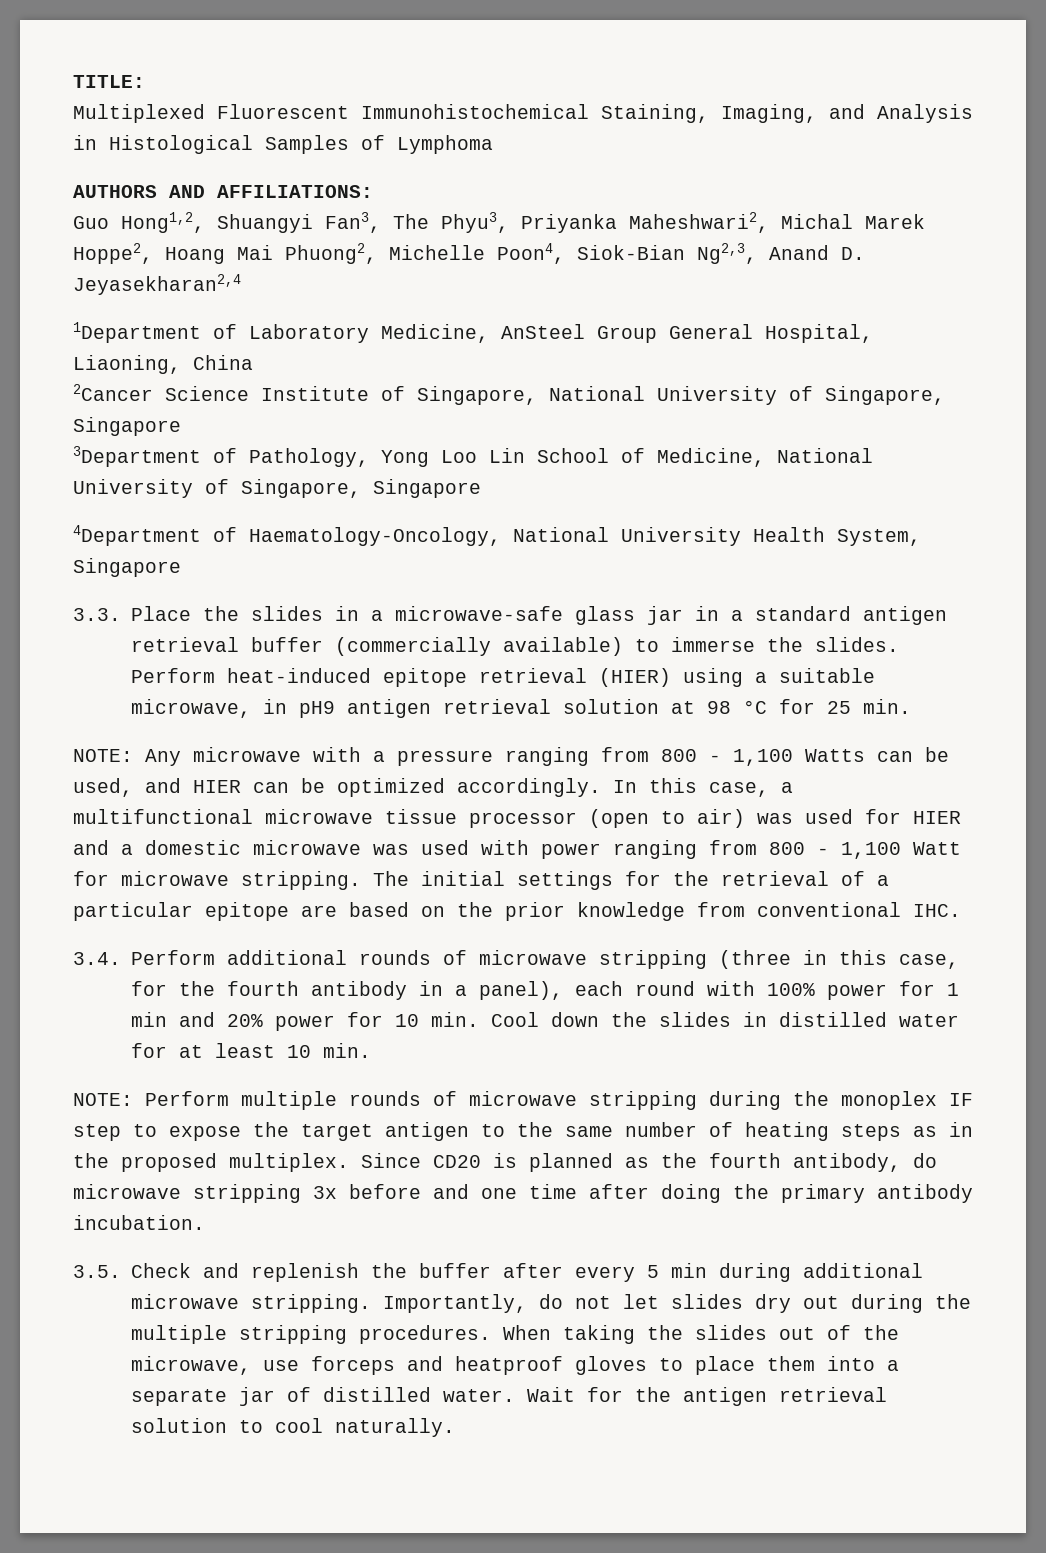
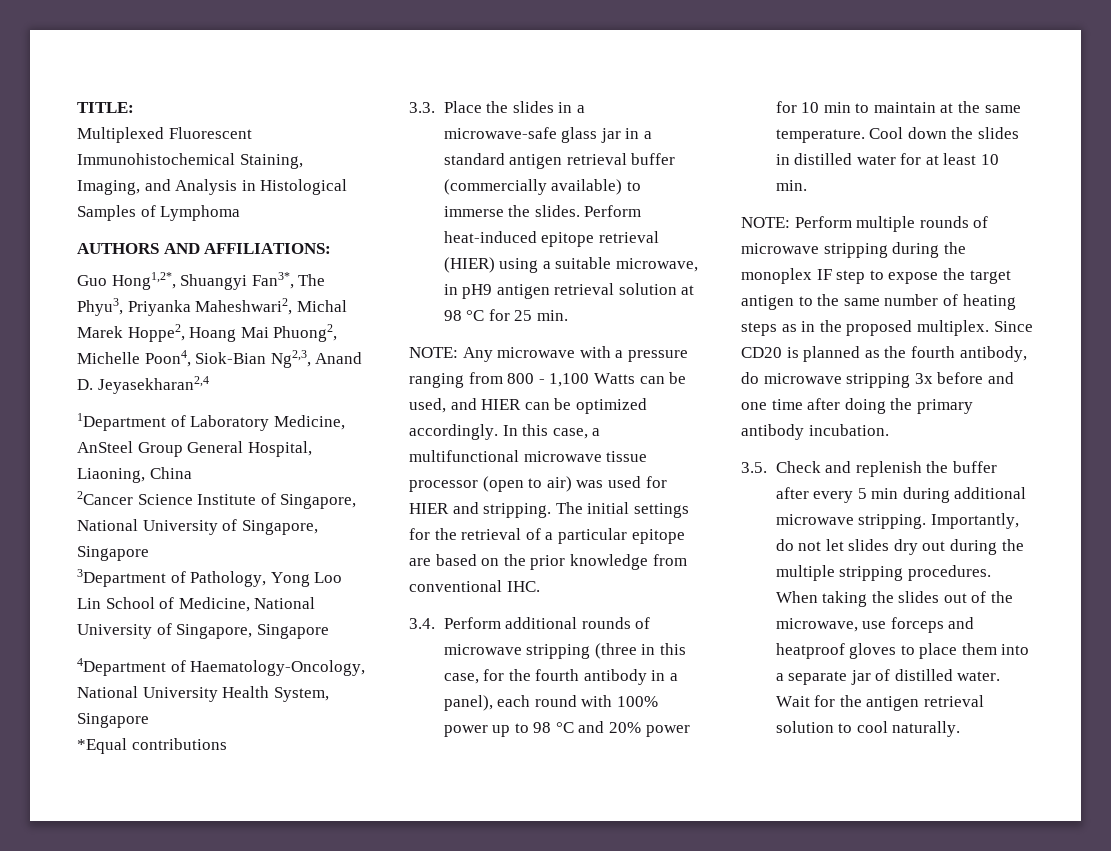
- Guo Hong1,2, Shuangyi Fan3, The Phyu3, Priyanka Maheshwari2, Michal Marek Hoppe2, Hoang Mai Phuong2, Michelle Poon4, Siok-Bian Ng2,3, Anand D. Jeyasekharan2,4
+ Guo Hong1,2*, Shuangyi Fan3*, The Phyu3, Priyanka Maheshwari2, Michal Marek Hoppe2, Hoang Mai Phuong2, Michelle Poon4, Siok-Bian Ng2,3, Anand D. Jeyasekharan2,4
+ *Equal contributions
- In this case, a multifunctional microwave tissue processor (open to air) was used for HIER and a domestic microwave was used with power ranging from 800 - 1,100 Watt for microwave stripping.
+ In this case, a multifunctional microwave tissue processor (open to air) was used for HIER and stripping.
- 3.4. Perform additional rounds of microwave stripping (three in this case, for the fourth antibody in a panel), each round with 100% power for 1 min and 20% power for 10 min. Cool down the slides in distilled water for at least 10 min.
+ 3.4. Perform additional rounds of microwave stripping (three in this case, for the fourth antibody in a panel), each round with 100% power up to 98 °C and 20% power for 10 min to maintain at the same temperature. Cool down the slides in distilled water for at least 10 min.

